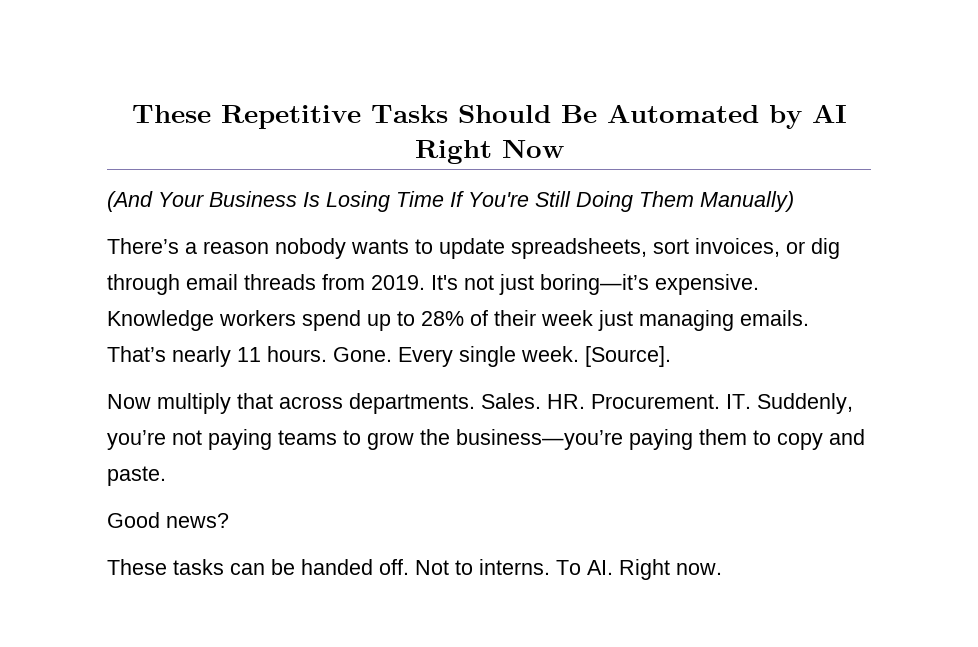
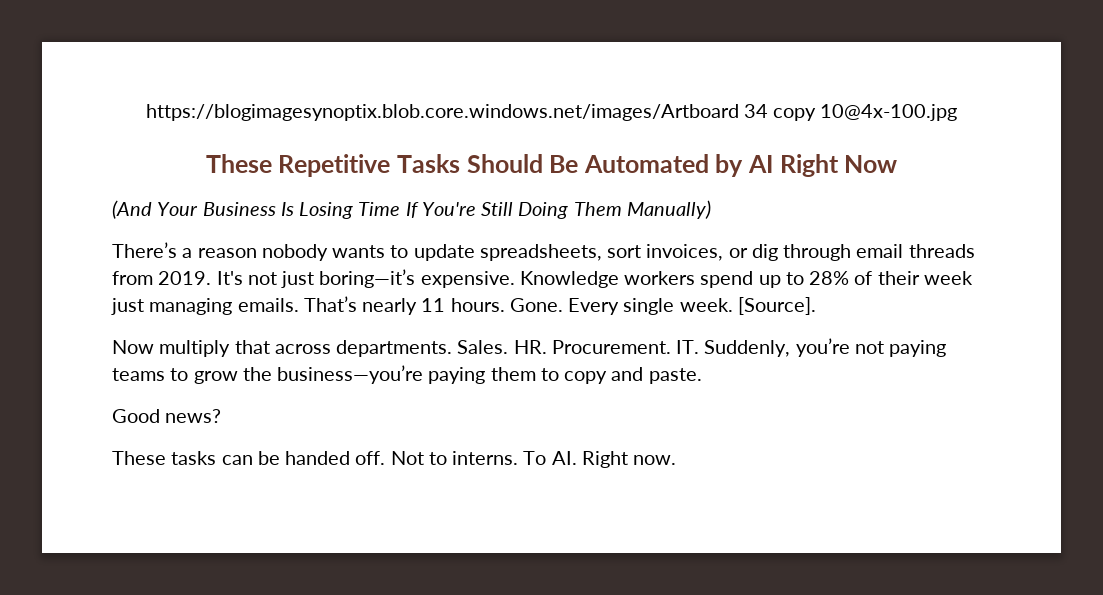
+ https://blogimagesynoptix.blob.core.windows.net/images/Artboard 34 copy 10@4x-100.jpg

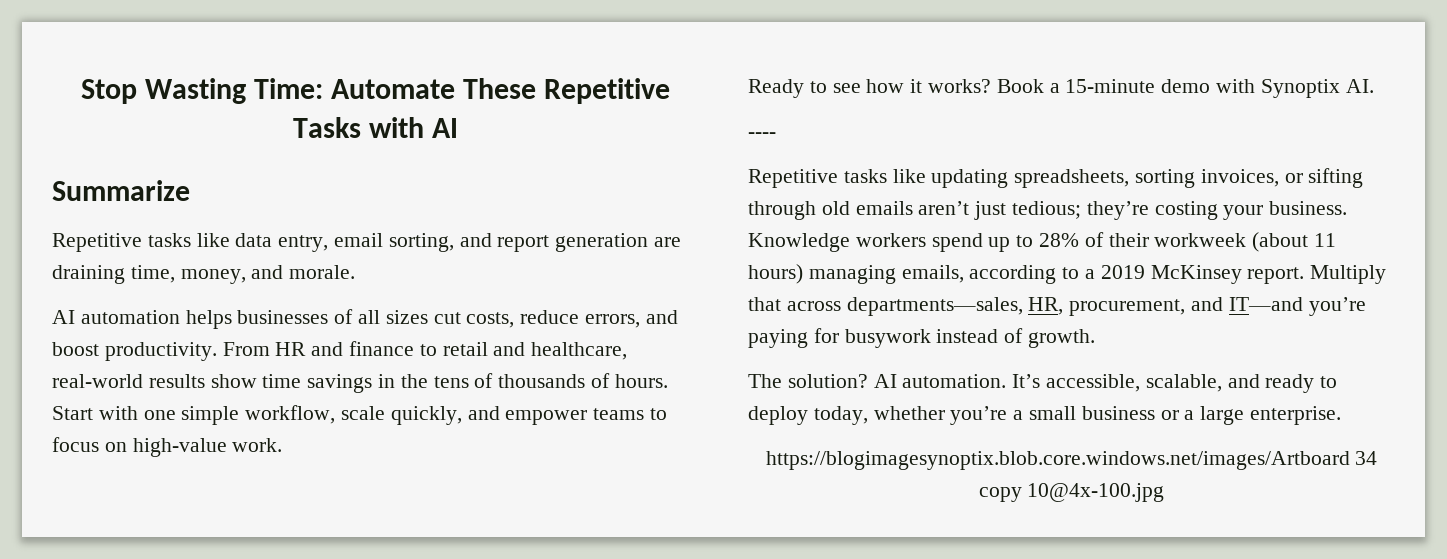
- https://blogimagesynoptix.blob.core.windows.net/images/Artboard 34 copy 10@4x-100.jpg
- These Repetitive Tasks Should Be Automated by AI Right Now
- (And Your Business Is Losing Time If You're Still Doing Them Manually)
- There’s a reason nobody wants to update spreadsheets, sort invoices, or dig through email threads from 2019. It's not just boring—it’s expensive.
+ Stop Wasting Time: Automate These Repetitive Tasks with AI
+ Summarize
+ Repetitive tasks like data entry, email sorting, and report generation are draining time, money, and morale.
+ AI automation helps businesses of all sizes cut costs, reduce errors, and boost productivity. From HR and finance to retail and healthcare, real-world results show time savings in the tens of thousands of hours. Start with one simple workflow, scale quickly, and empower teams to focus on high-value work.
+ Ready to see how it works? Book a 15-minute demo with Synoptix AI.
+ ----
+ Repetitive tasks like updating spreadsheets, sorting invoices, or sifting through old emails aren’t just tedious; they’re costing your business.
- Knowledge workers spend up to 28% of their week just managing emails. That’s nearly 11 hours. Gone. Every single week. [Source].
- Now multiply that across departments. Sales. HR. Procurement. IT. Suddenly, you’re not paying teams to grow the business—you’re paying them to copy and paste.
- Good news?
- These tasks can be handed off. Not to interns. To AI. Right now.
+ Knowledge workers spend up to 28% of their workweek (about 11 hours) managing emails, according to a 2019 McKinsey report. Multiply that across departments—sales, HR, procurement, and IT—and you’re paying for busywork instead of growth.
+ The solution? AI automation. It’s accessible, scalable, and ready to deploy today, whether you’re a small business or a large enterprise.
+ https://blogimagesynoptix.blob.core.windows.net/images/Artboard 34 copy 10@4x-100.jpg

